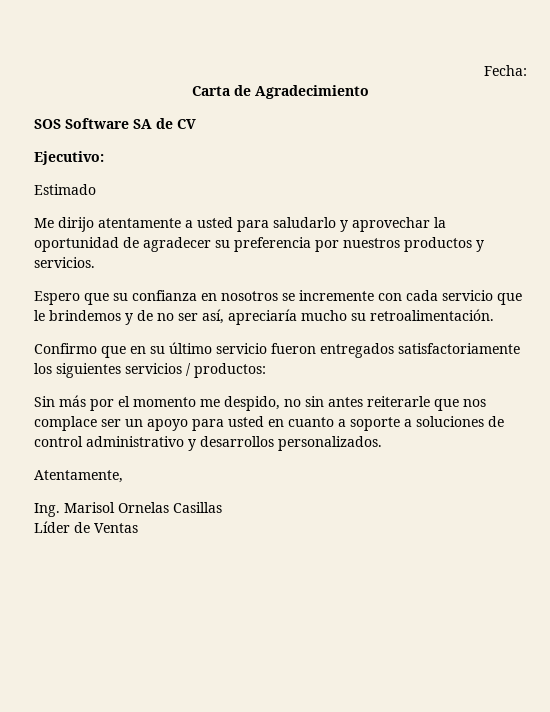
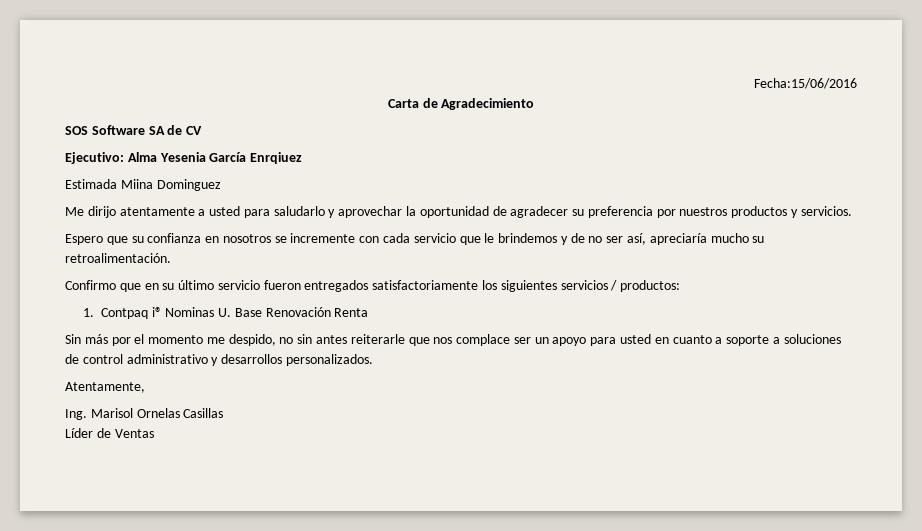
- Fecha:
+ Fecha:15/06/2016
- Ejecutivo:
- Estimado
+ Ejecutivo: Alma Yesenia García Enrqiuez
+ Estimada Miina Dominguez
+ 1. Contpaq i® Nominas U. Base Renovación Renta

